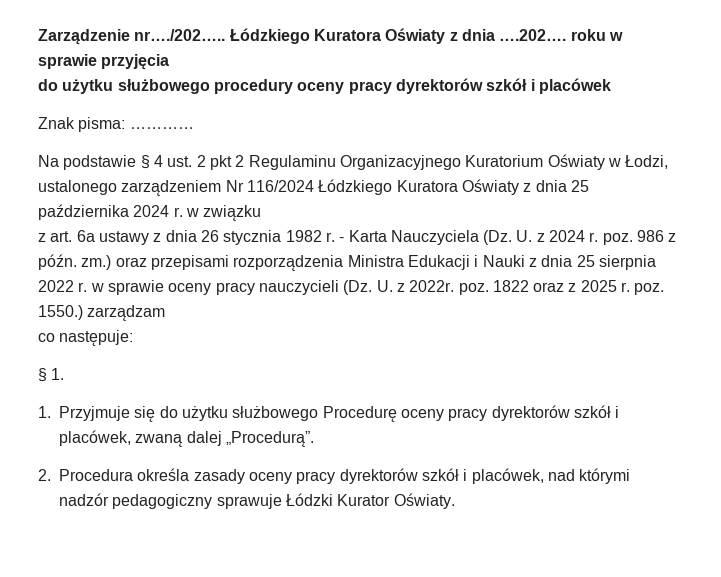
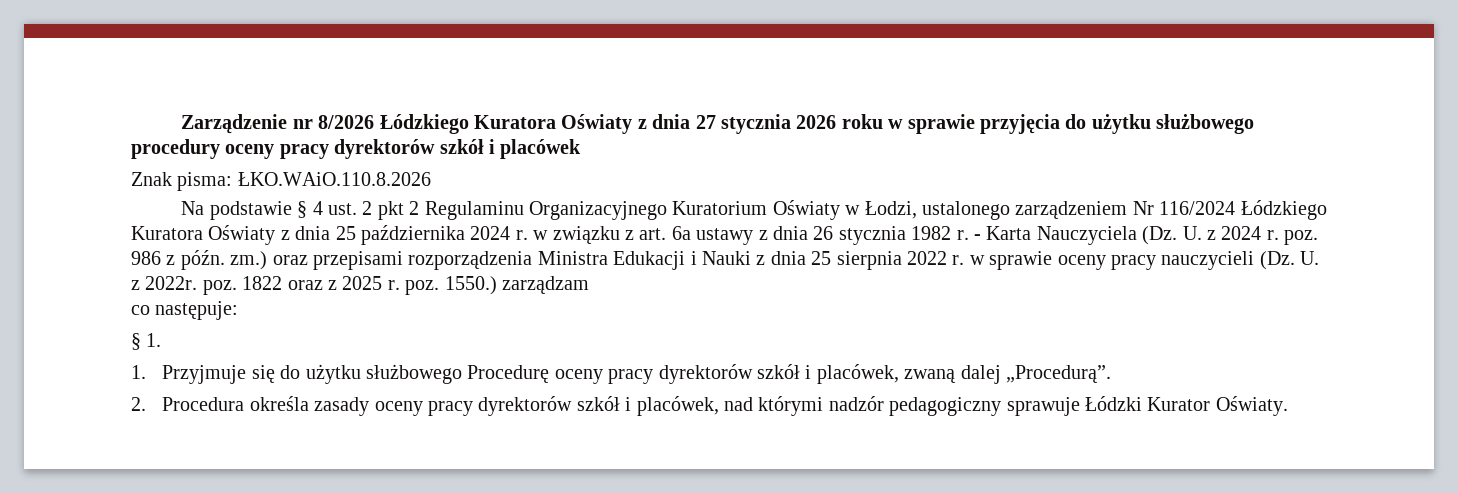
- Zarządzenie nr…./202….. Łódzkiego Kuratora Oświaty z dnia ….202…. roku w sprawie przyjęcia
- do użytku służbowego procedury oceny pracy dyrektorów szkół i placówek
+ Zarządzenie nr 8/2026 Łódzkiego Kuratora Oświaty z dnia 27 stycznia 2026 roku w sprawie przyjęcia do użytku służbowego procedury oceny pracy dyrektorów szkół i placówek
- Znak pisma: …………
+ Znak pisma: ŁKO.WAiO.110.8.2026
- Na podstawie § 4 ust. 2 pkt 2 Regulaminu Organizacyjnego Kuratorium Oświaty w Łodzi, ustalonego zarządzeniem Nr 116/2024 Łódzkiego Kuratora Oświaty z dnia 25 października 2024 r. w związku
- z art. 6a ustawy z dnia 26 stycznia 1982 r.
+ Na podstawie § 4 ust. 2 pkt 2 Regulaminu Organizacyjnego Kuratorium Oświaty w Łodzi, ustalonego zarządzeniem Nr 116/2024 Łódzkiego Kuratora Oświaty z dnia 25 października 2024 r. w związku z art. 6a ustawy z dnia 26 stycznia 1982 r.

